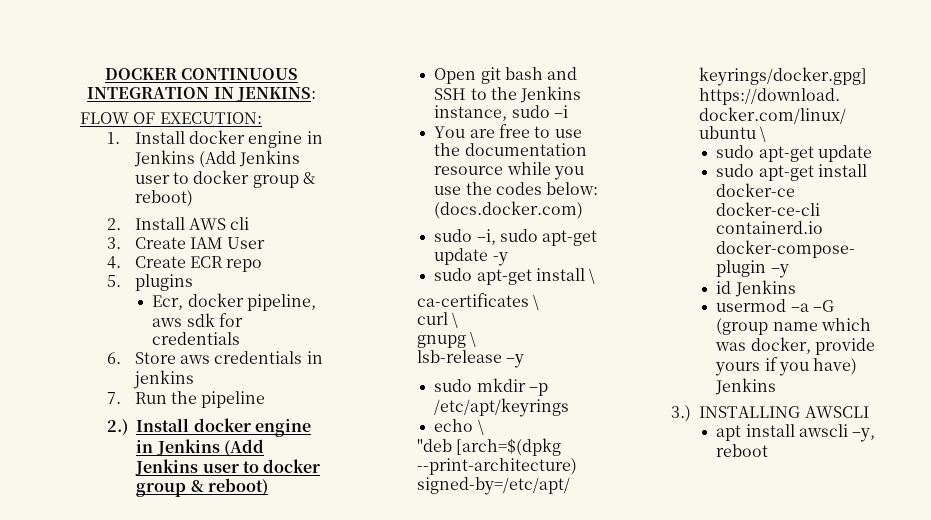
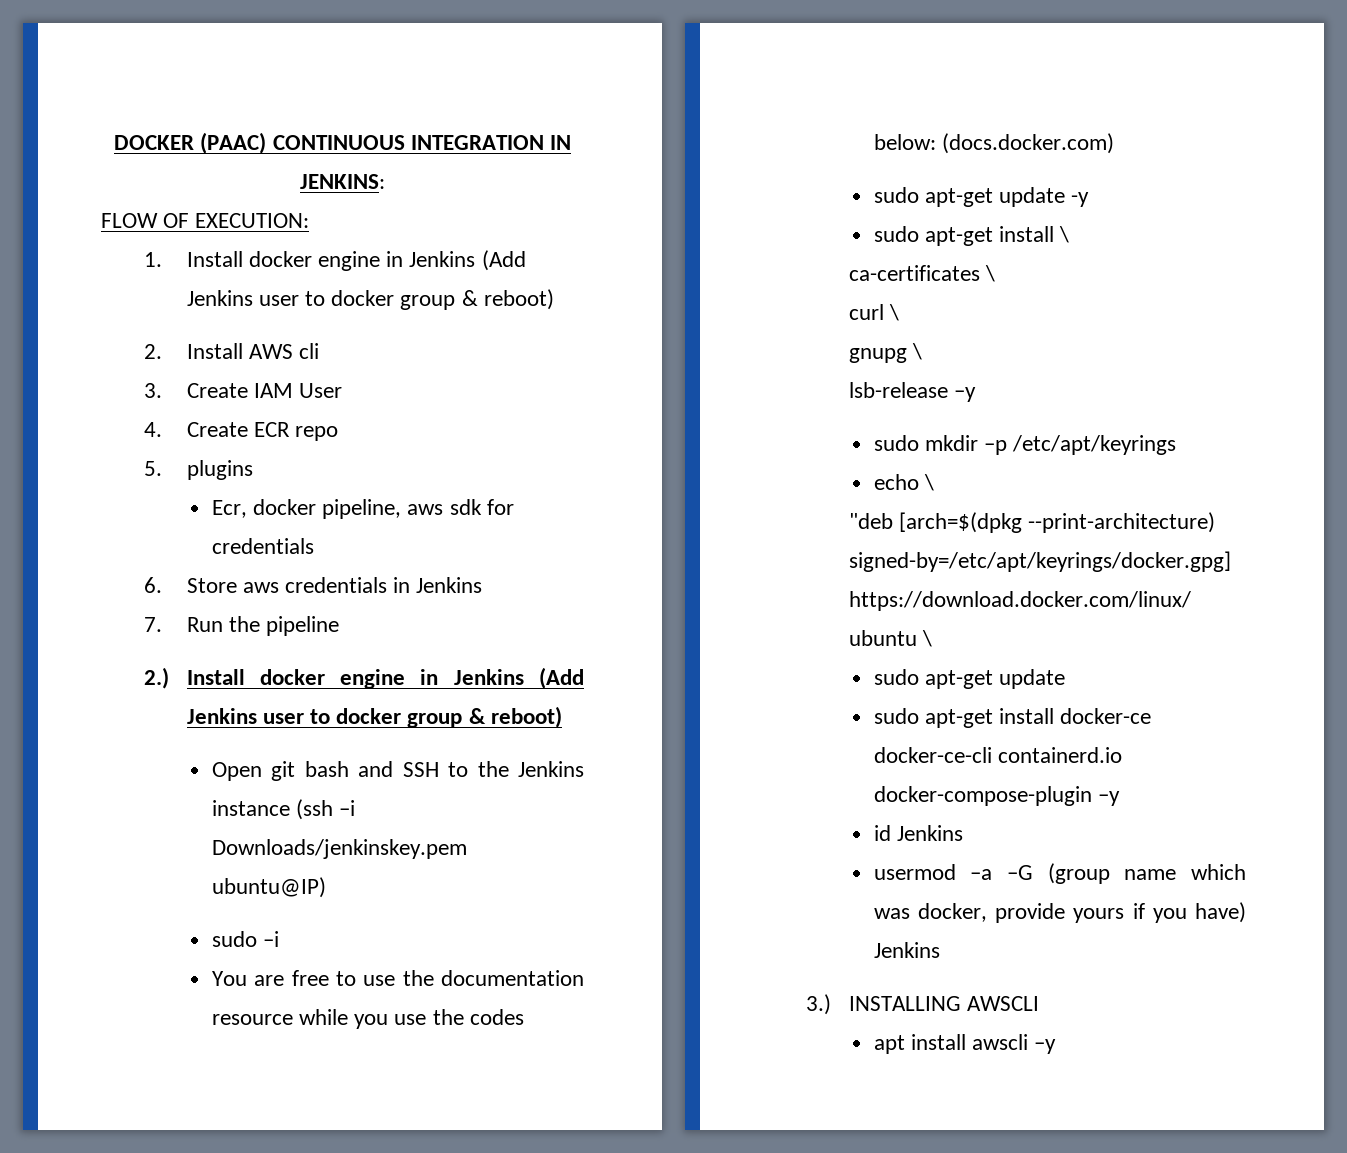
- DOCKER CONTINUOUS INTEGRATION IN JENKINS:
+ DOCKER (PAAC) CONTINUOUS INTEGRATION IN JENKINS:
- 6. Store aws credentials in jenkins
+ 6. Store aws credentials in Jenkins
- Open git bash and SSH to the Jenkins instance, sudo –i
+ Open git bash and SSH to the Jenkins instance (ssh –i Downloads/jenkinskey.pem ubuntu@IP)
+ sudo –i
- sudo –i, sudo apt-get update -y
+ sudo apt-get update -y
- apt install awscli –y, reboot
+ apt install awscli –y

